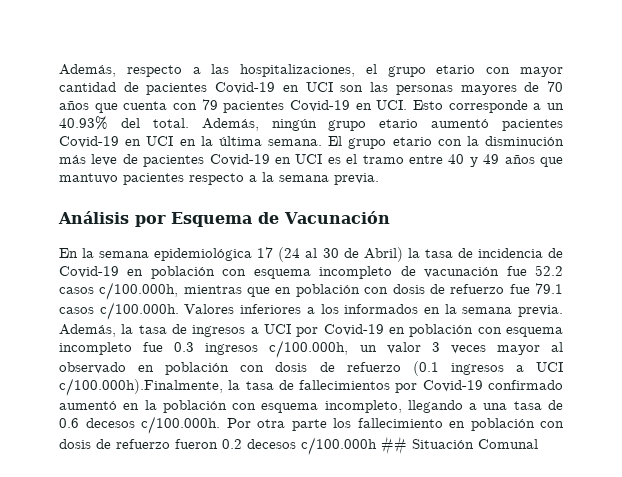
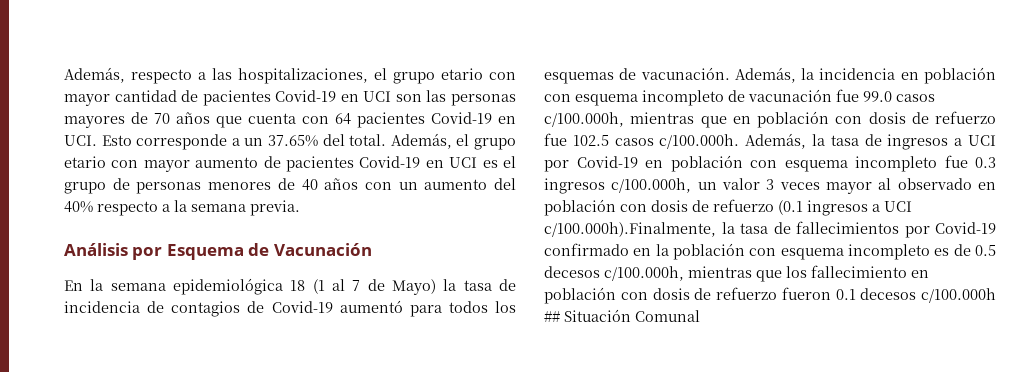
- Además, respecto a las hospitalizaciones, el grupo etario con mayor cantidad de pacientes Covid-19 en UCI son las personas mayores de 70 años que cuenta con 79 pacientes Covid-19 en UCI. Esto corresponde a un 40.93% del total.
+ Además, respecto a las hospitalizaciones, el grupo etario con mayor cantidad de pacientes Covid-19 en UCI son las personas mayores de 70 años que cuenta con 64 pacientes Covid-19 en UCI. Esto corresponde a un 37.65% del total.
- Además, ningún grupo etario aumentó pacientes Covid-19 en UCI en la última semana. El grupo etario con la disminución más leve de pacientes Covid-19 en UCI es el tramo entre 40 y 49 años que mantuvo pacientes respecto a la semana previa.
+ Además, el grupo etario con mayor aumento de pacientes Covid-19 en UCI es el grupo de personas menores de 40 años con un aumento del 40% respecto a la semana previa.
- En la semana epidemiológica 17 (24 al 30 de Abril) la tasa de incidencia de Covid-19 en población con esquema incompleto de vacunación fue 52.2 casos c/100.000h, mientras que en población con dosis de refuerzo fue 79.1 casos c/100.000h. Valores inferiores a los informados en la semana previa. Además, la tasa de ingresos a UCI por Covid-19 en población con esquema incompleto fue 0.3 ingresos c/100.000h, un valor 3 veces mayor al observado en población con dosis de refuerzo (0.1 ingresos a UCI c/100.000h).Finalmente, la tasa de fallecimientos por Covid-19 confirmado aumentó en la población con esquema incompleto, llegando a una tasa de 0.6 decesos c/100.000h. Por otra parte los fallecimiento en población con dosis de refuerzo fueron 0.2 decesos c/100.000h ## Situación Comunal
+ En la semana epidemiológica 18 (1 al 7 de Mayo) la tasa de incidencia de contagios de Covid-19 aumentó para todos los esquemas de vacunación. Además, la incidencia en población con esquema incompleto de vacunación fue 99.0 casos c/100.000h, mientras que en población con dosis de refuerzo fue 102.5 casos c/100.000h. Además, la tasa de ingresos a UCI por Covid-19 en población con esquema incompleto fue 0.3 ingresos c/100.000h, un valor 3 veces mayor al observado en población con dosis de refuerzo (0.1 ingresos a UCI c/100.000h).Finalmente, la tasa de fallecimientos por Covid-19 confirmado en la población con esquema incompleto es de 0.5 decesos c/100.000h, mientras que los fallecimiento en población con dosis de refuerzo fueron 0.1 decesos c/100.000h ## Situación Comunal

